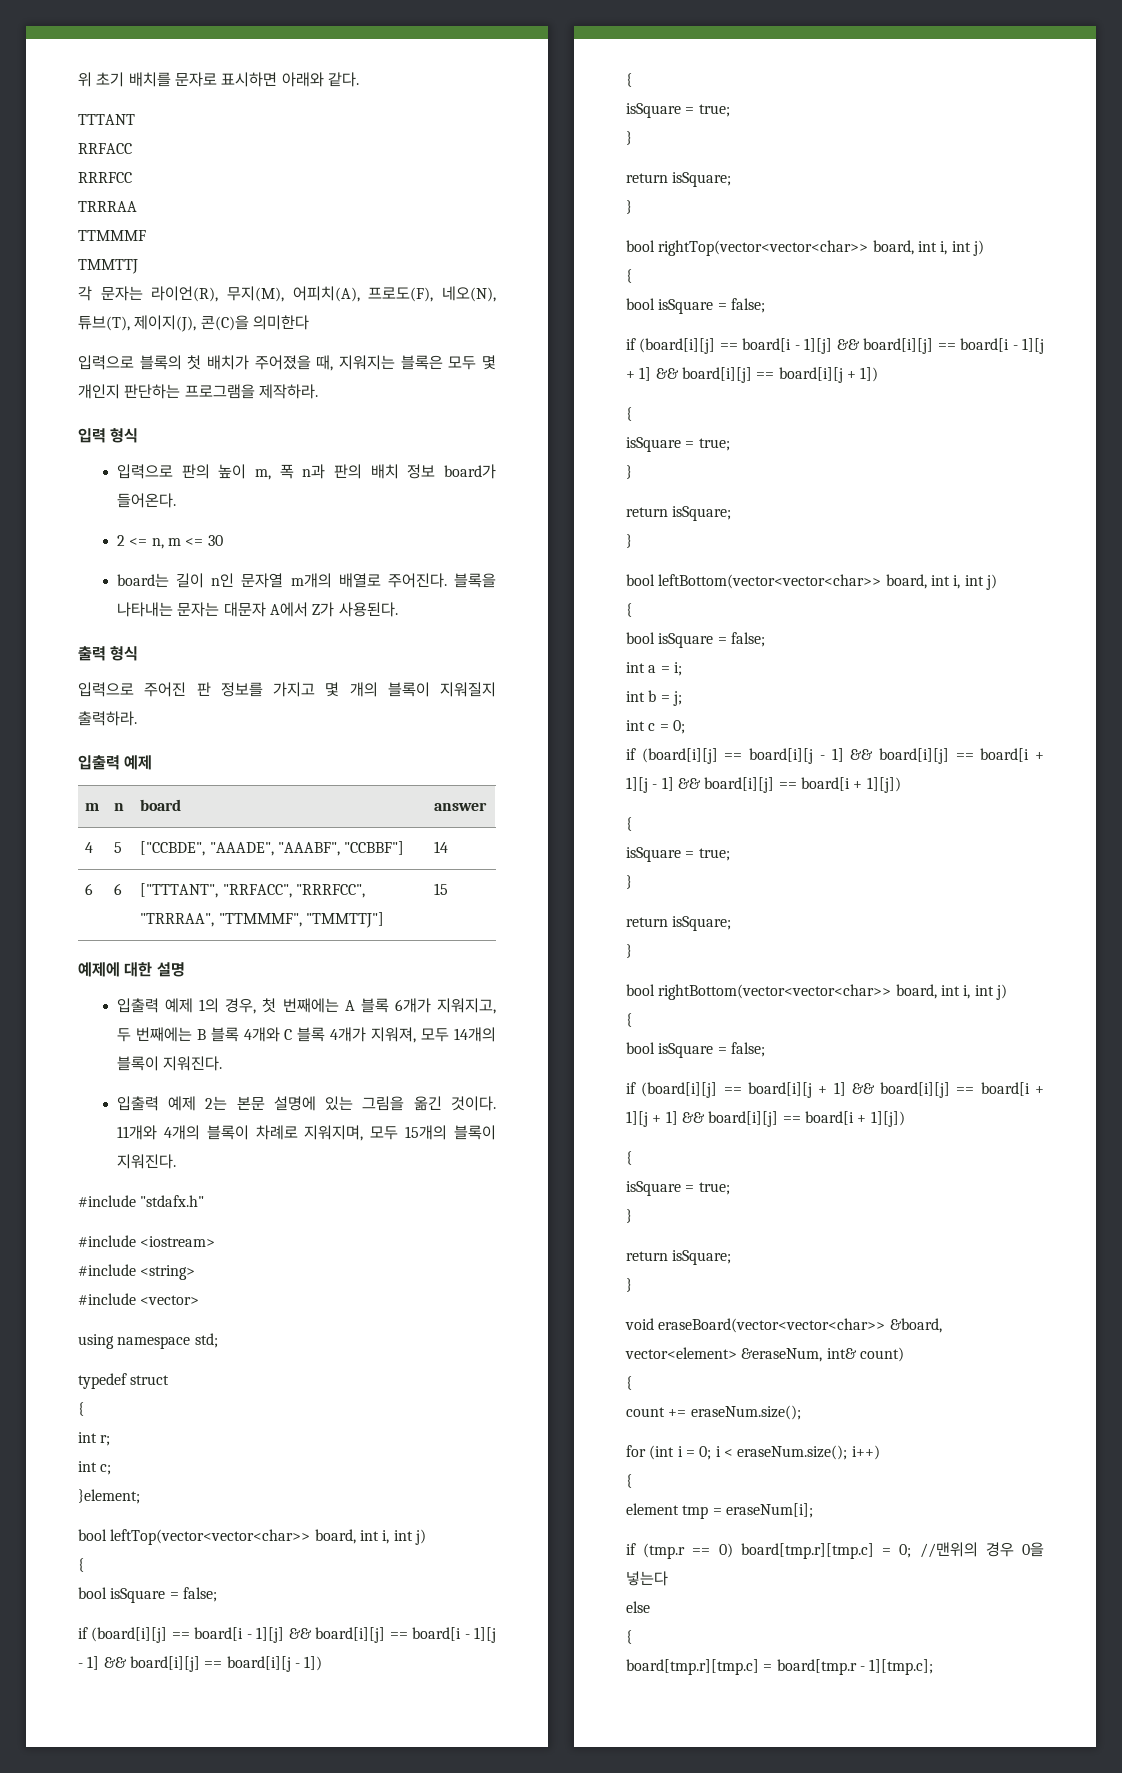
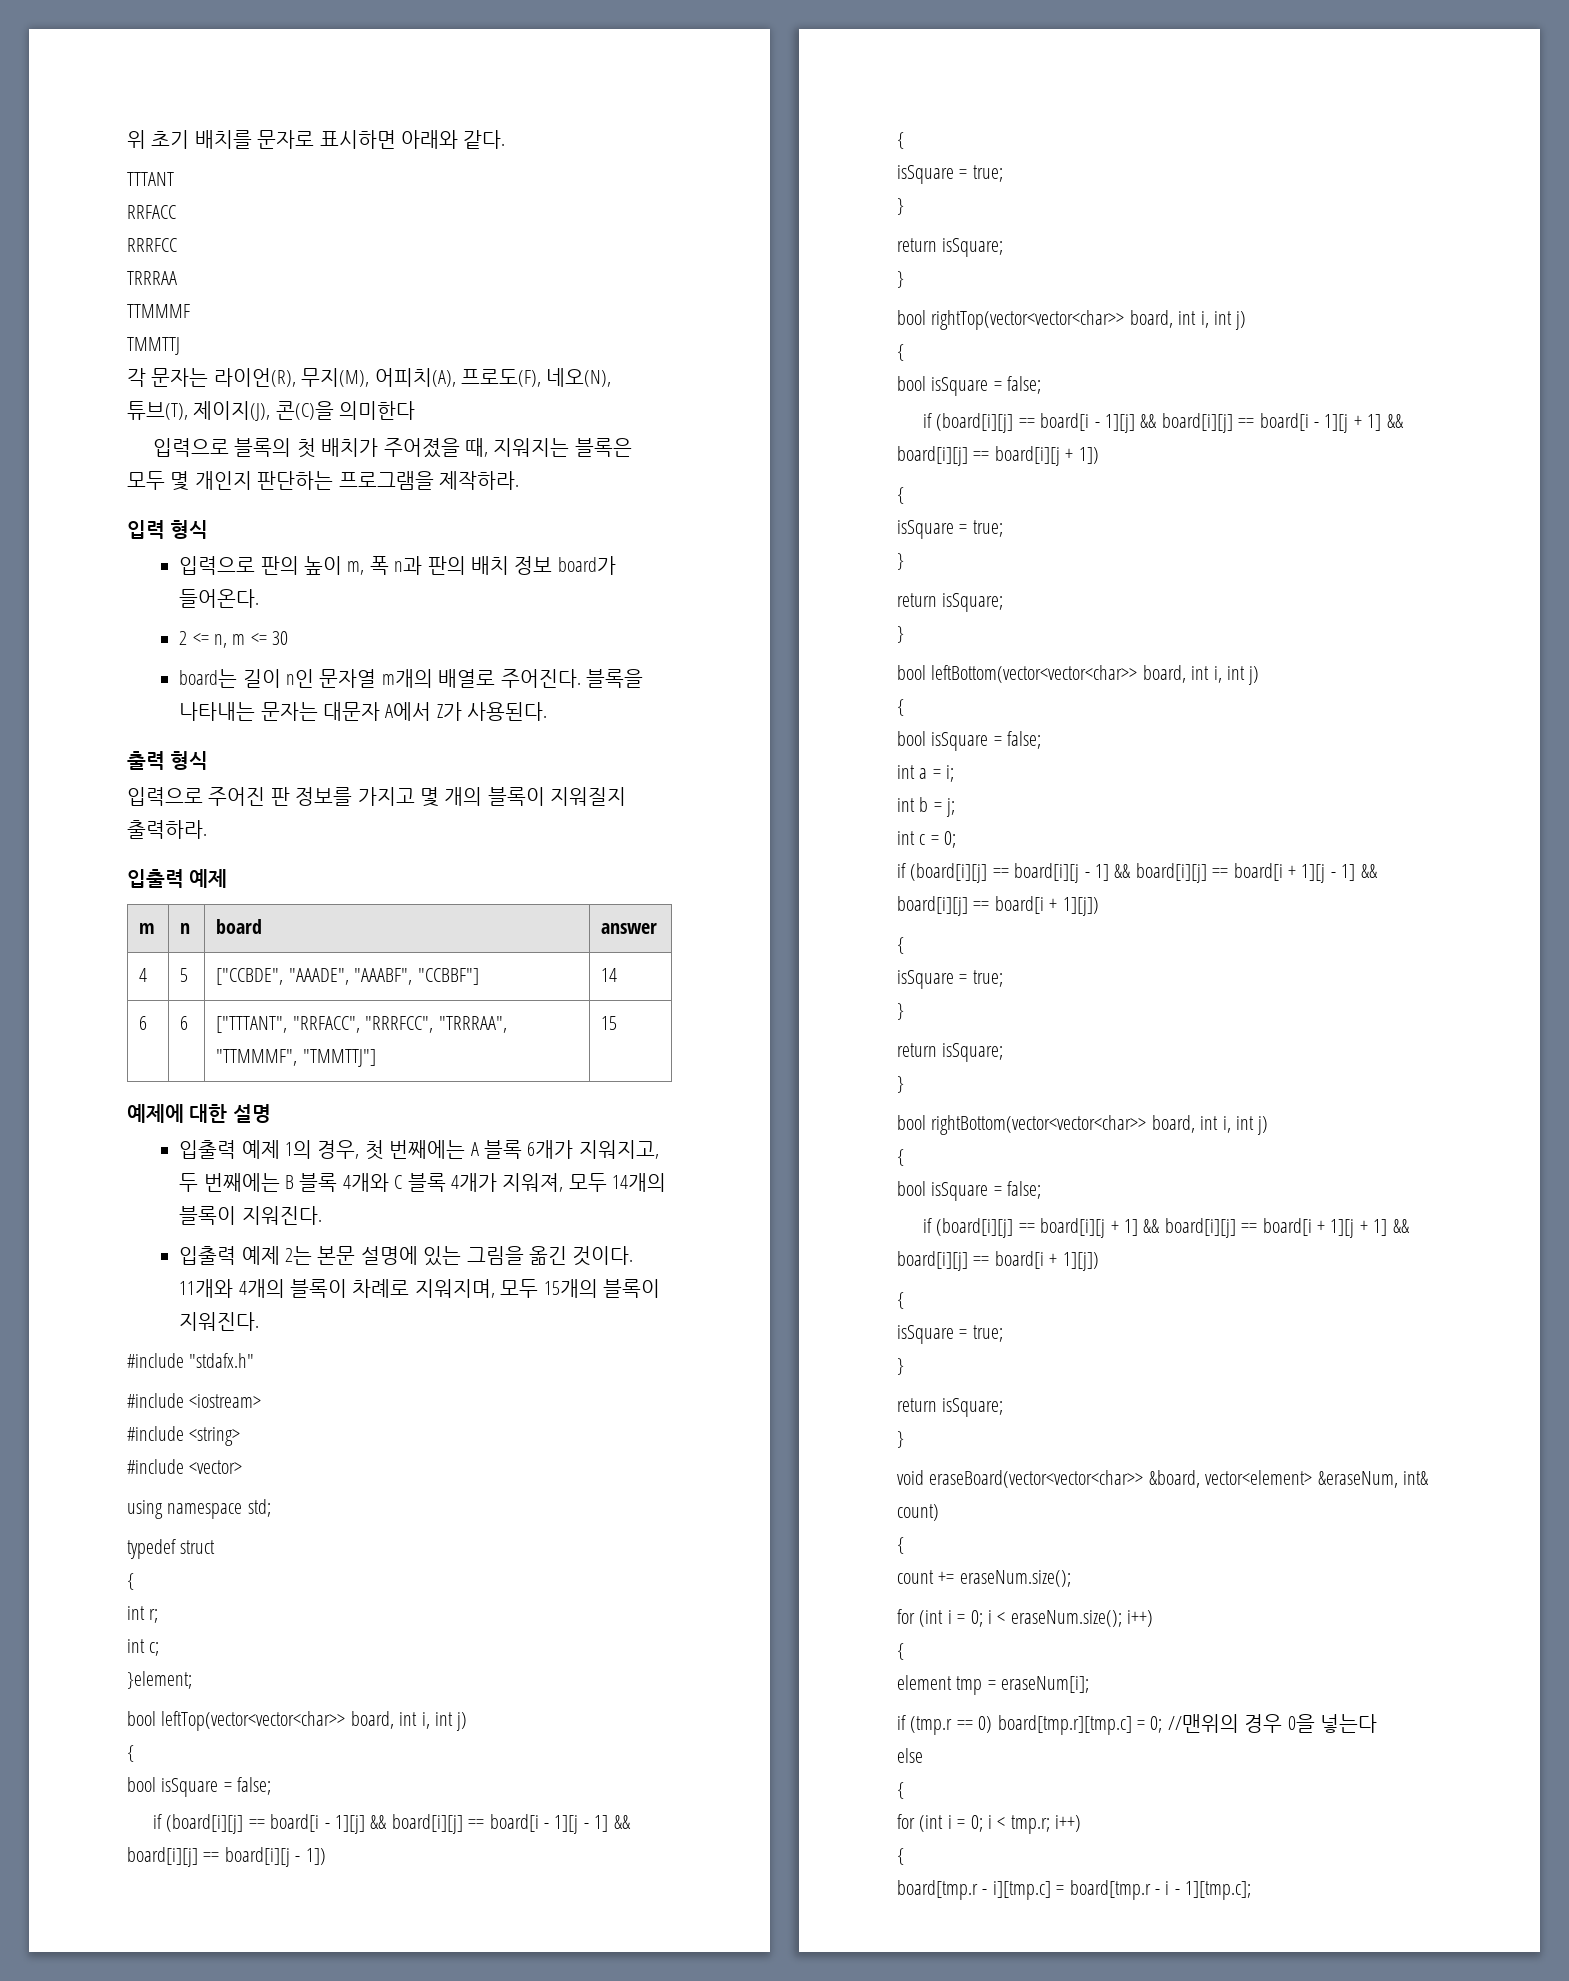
- board[tmp.r][tmp.c] = board[tmp.r - 1][tmp.c];
+ for (int i = 0; i < tmp.r; i++)
+ {
+ board[tmp.r - i][tmp.c] = board[tmp.r - i - 1][tmp.c];

